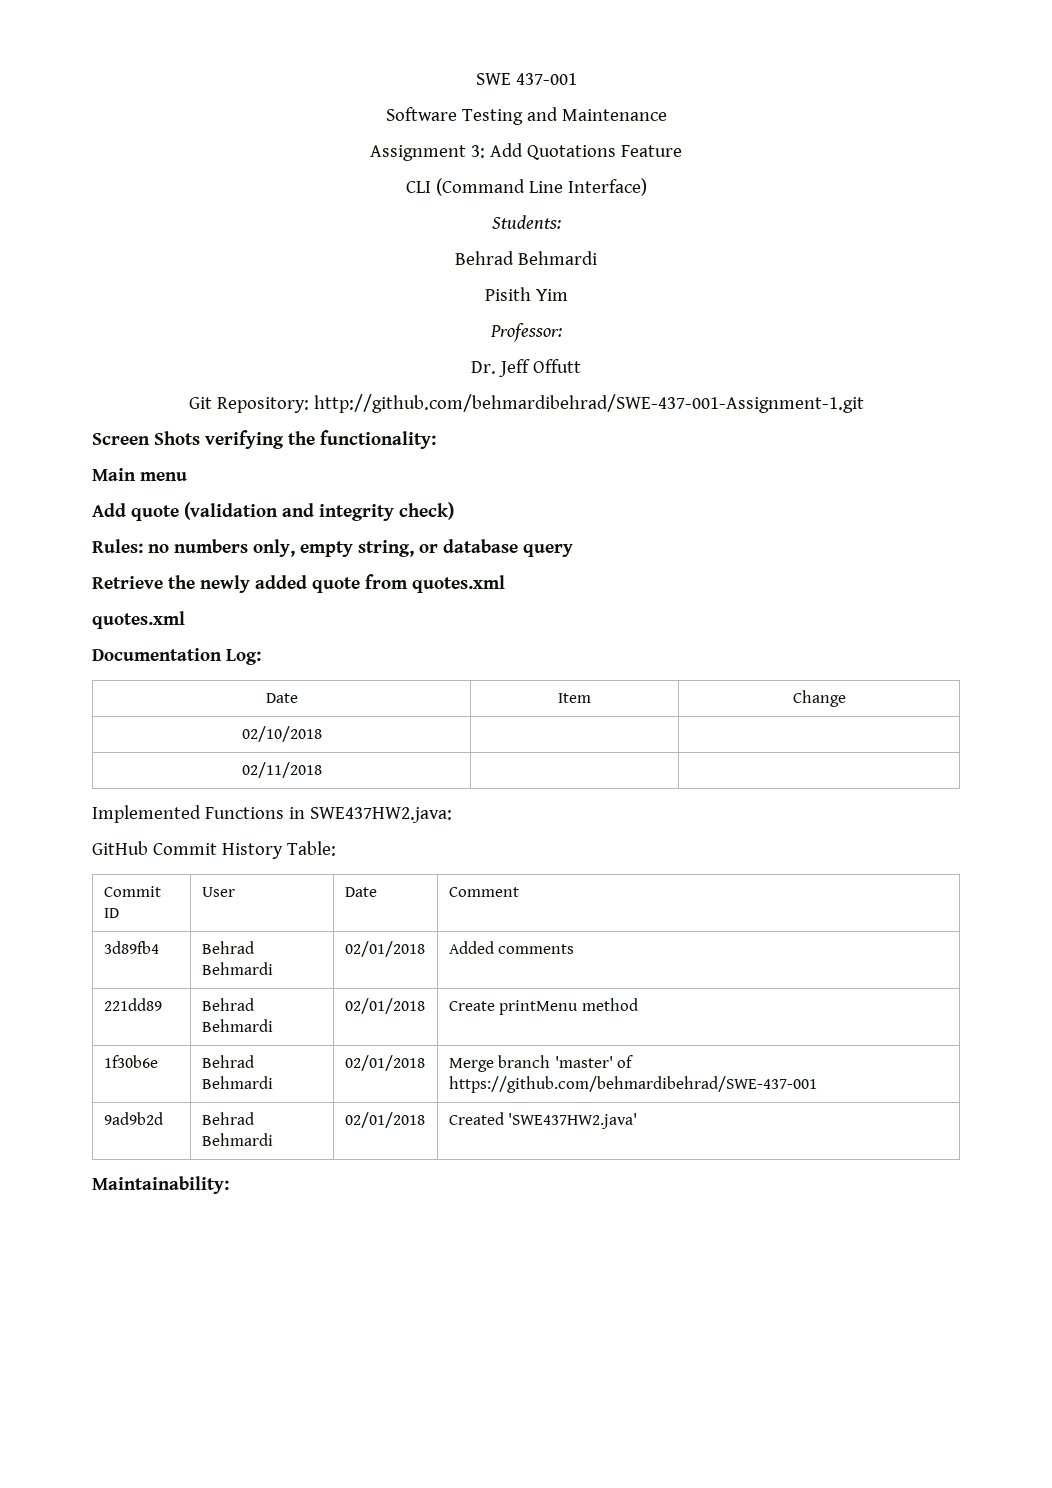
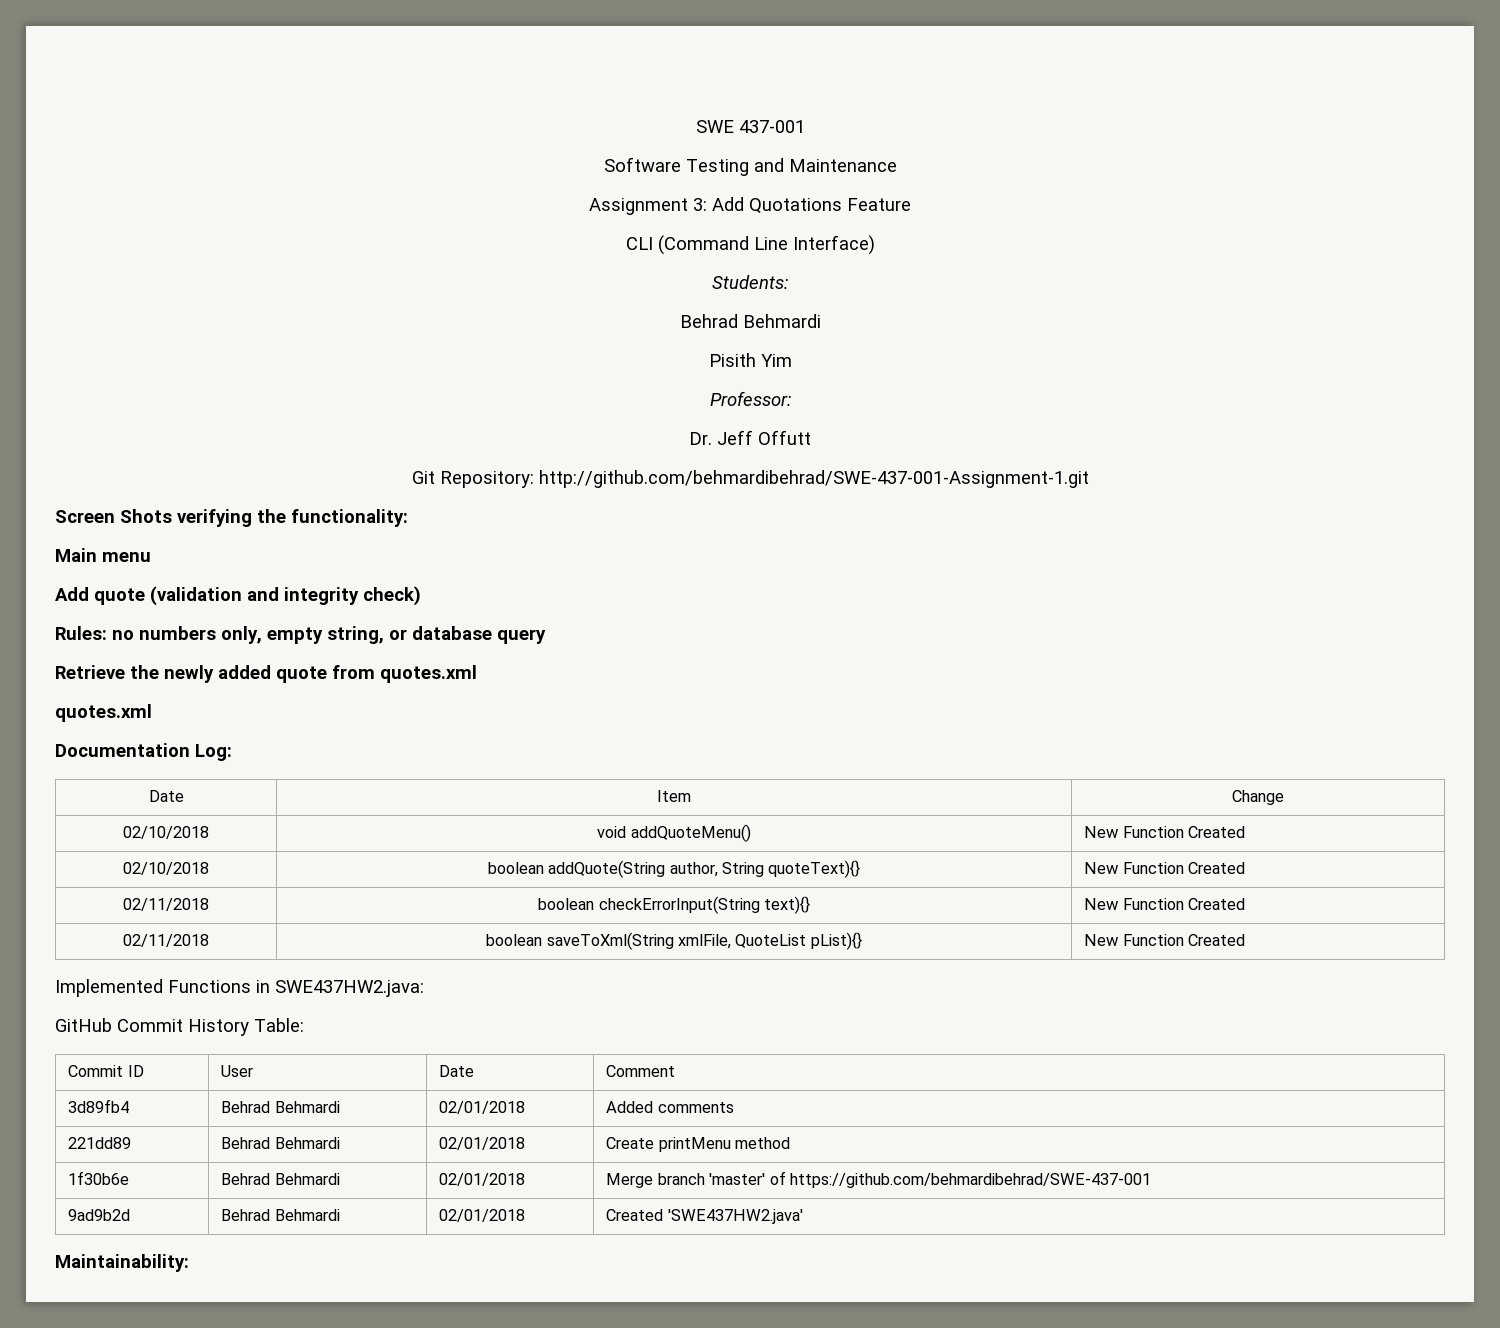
- 02/10/2018 | |
- 02/11/2018 | |
+ 02/10/2018 | void addQuoteMenu() | New Function Created
+ 02/10/2018 | boolean addQuote(String author, String quoteText){} | New Function Created
+ 02/11/2018 | boolean checkErrorInput(String text){} | New Function Created
+ 02/11/2018 | boolean saveToXml(String xmlFile, QuoteList pList){} | New Function Created

